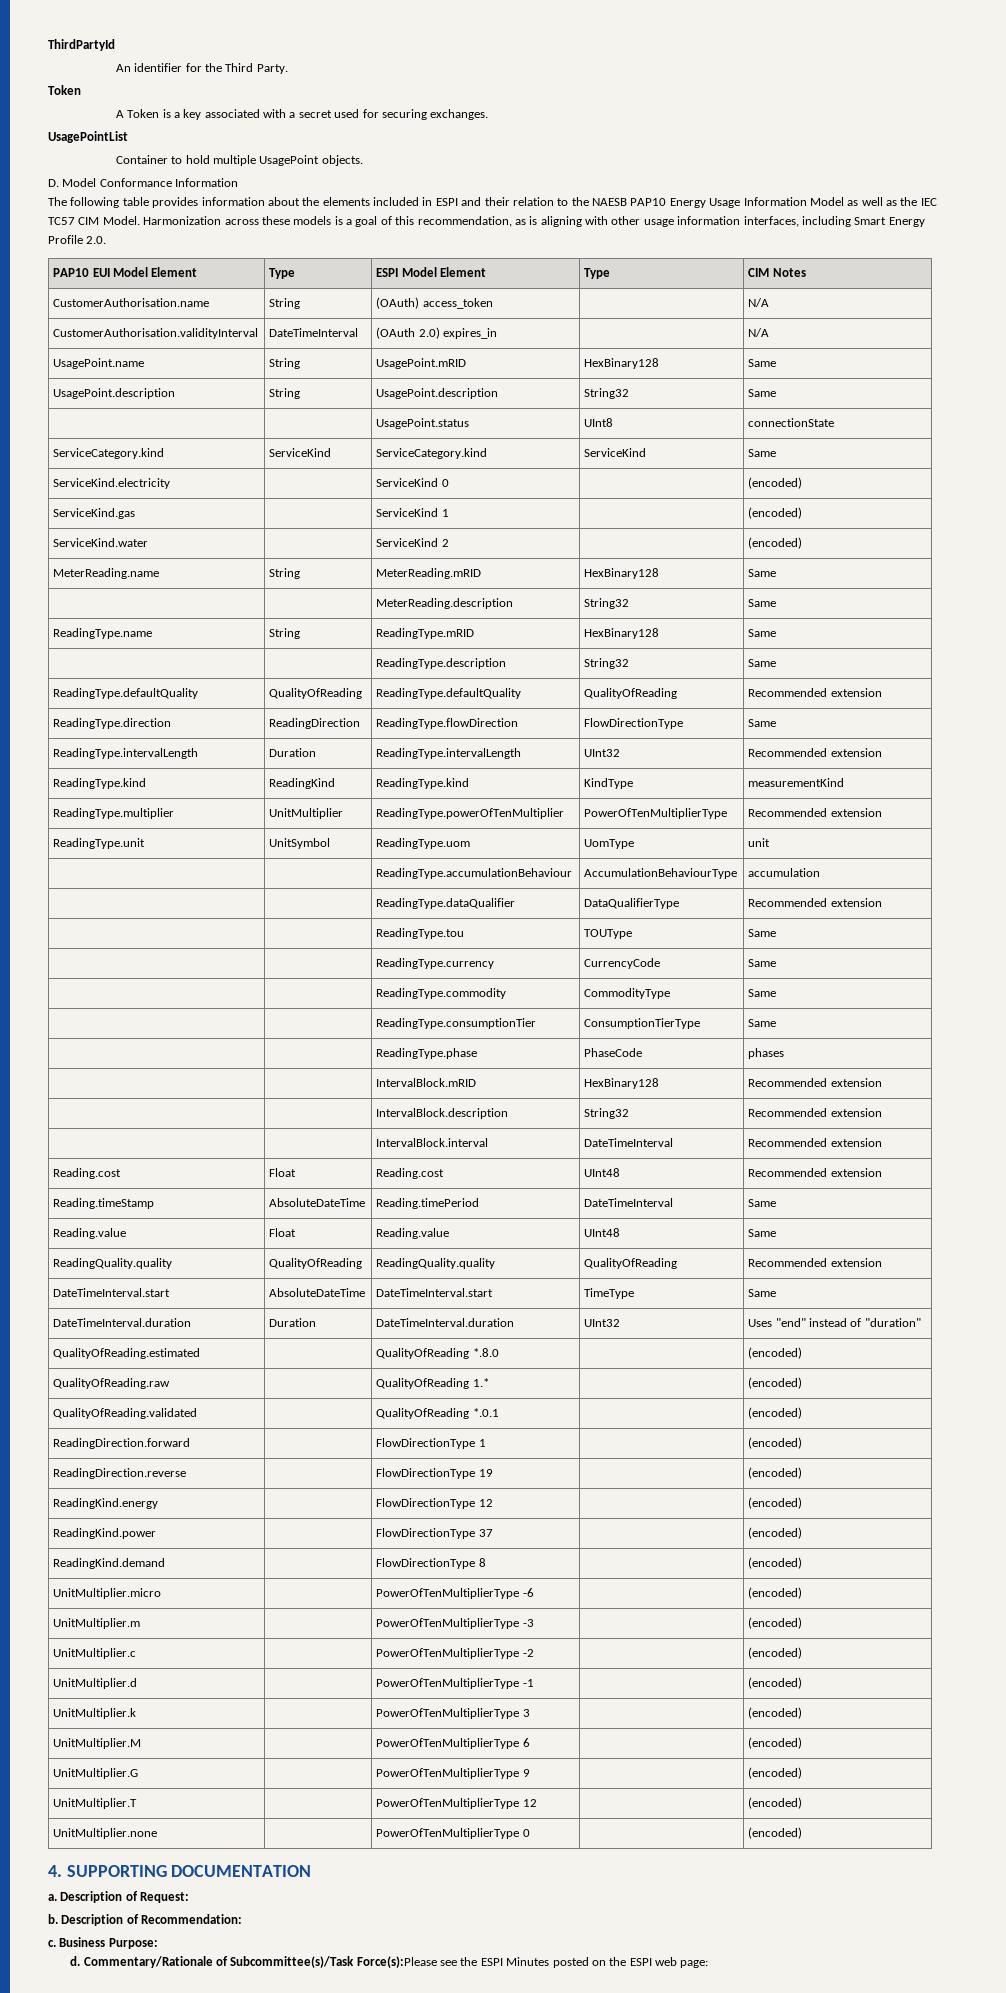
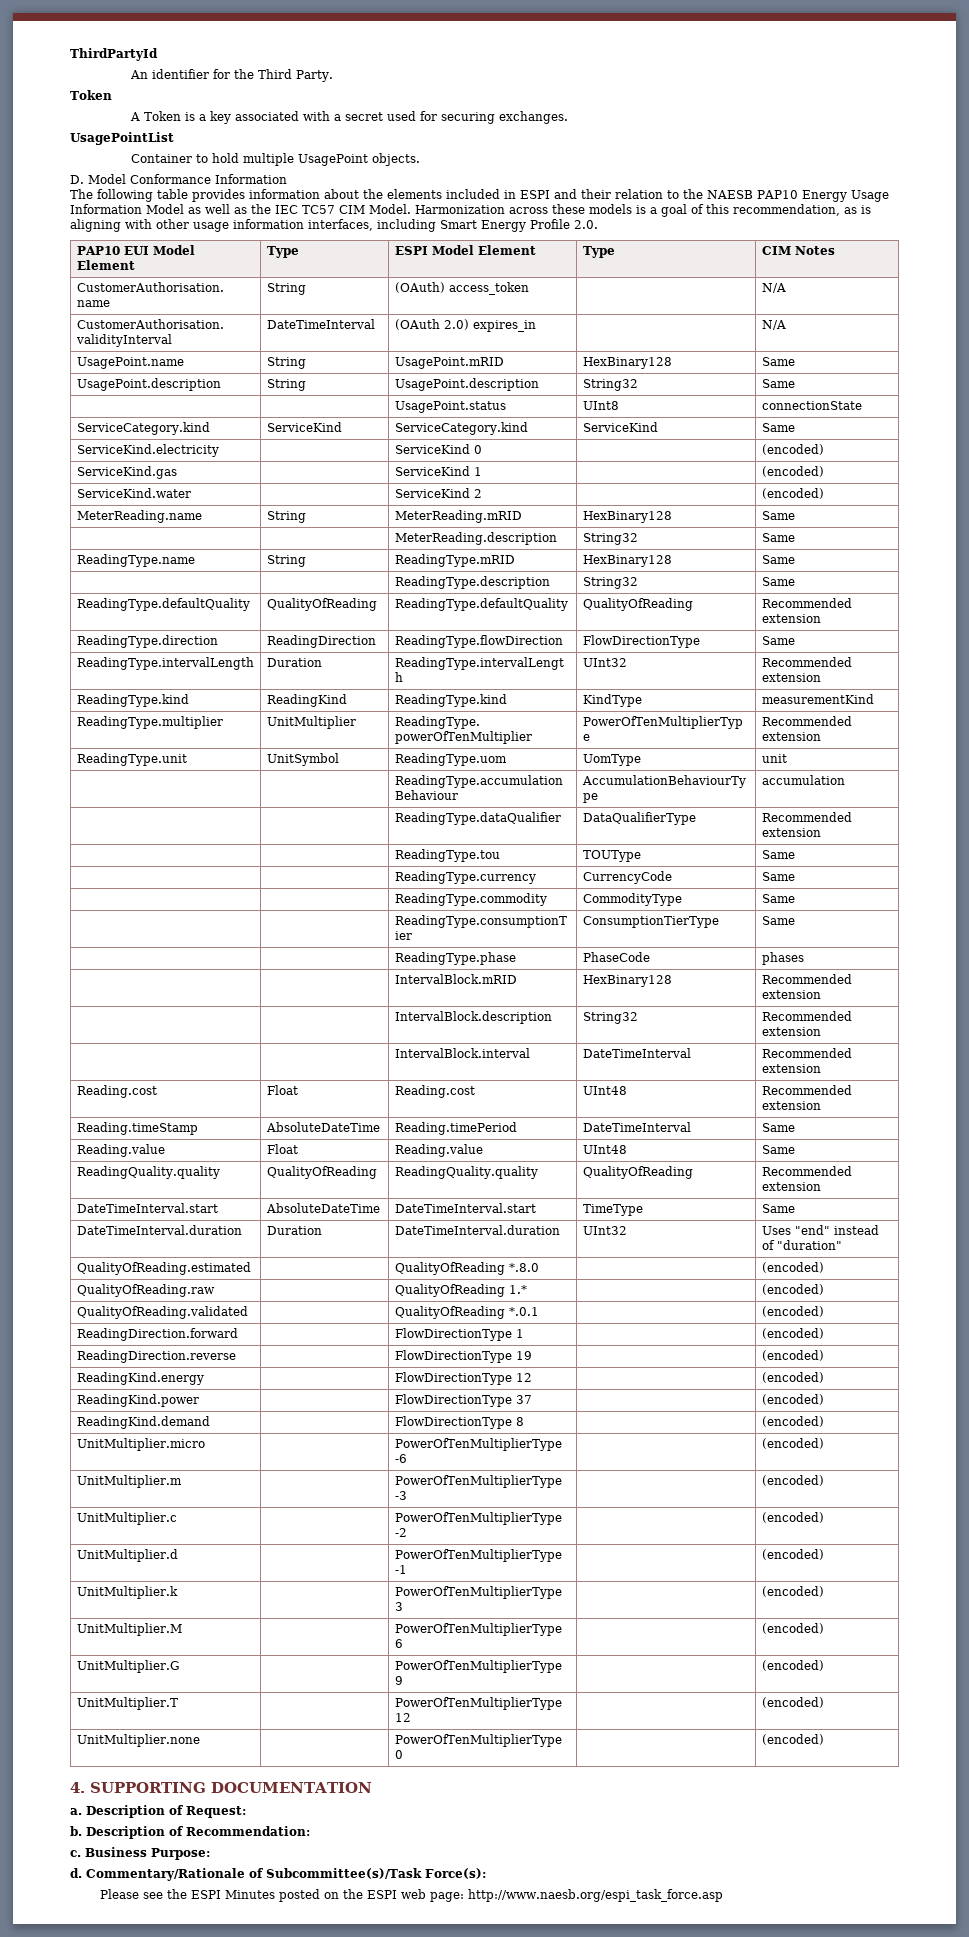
- Commentary/Rationale of Subcommittee(s)/Task Force(s):Please see the ESPI Minutes posted on the ESPI web page:
+ Commentary/Rationale of Subcommittee(s)/Task Force(s):
+ Please see the ESPI Minutes posted on the ESPI web page: http://www.naesb.org/espi_task_force.asp

